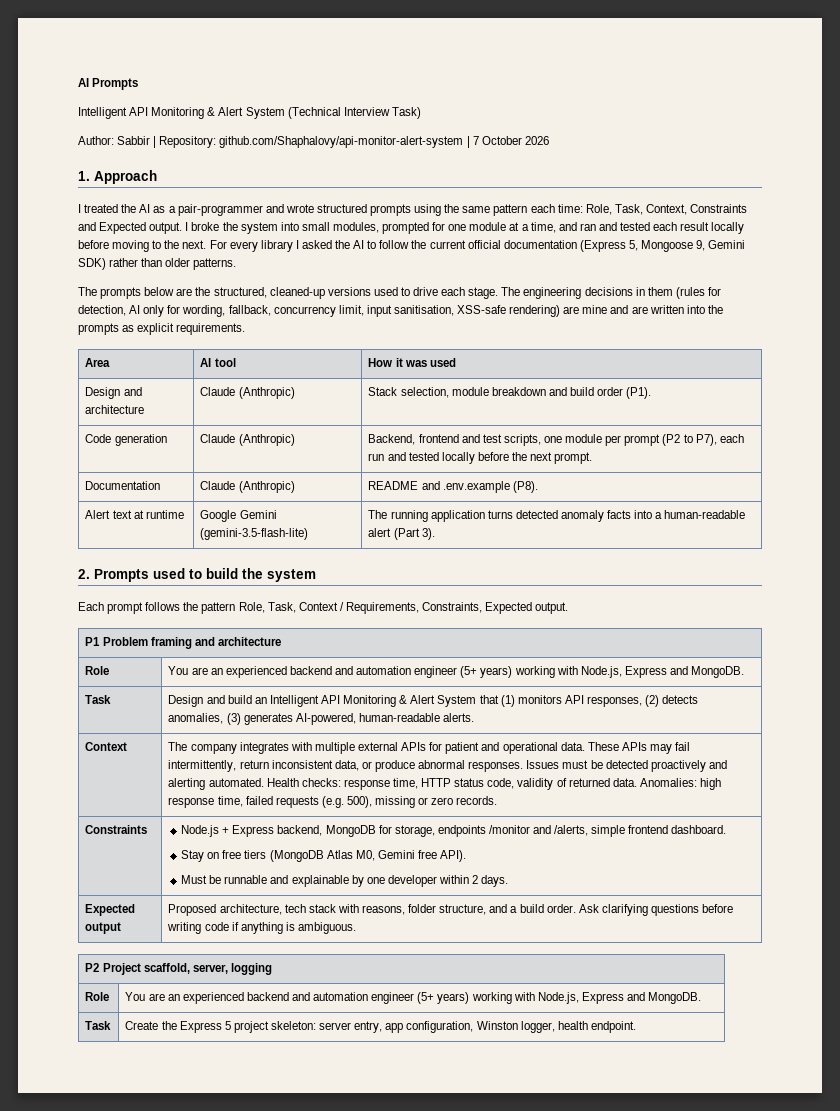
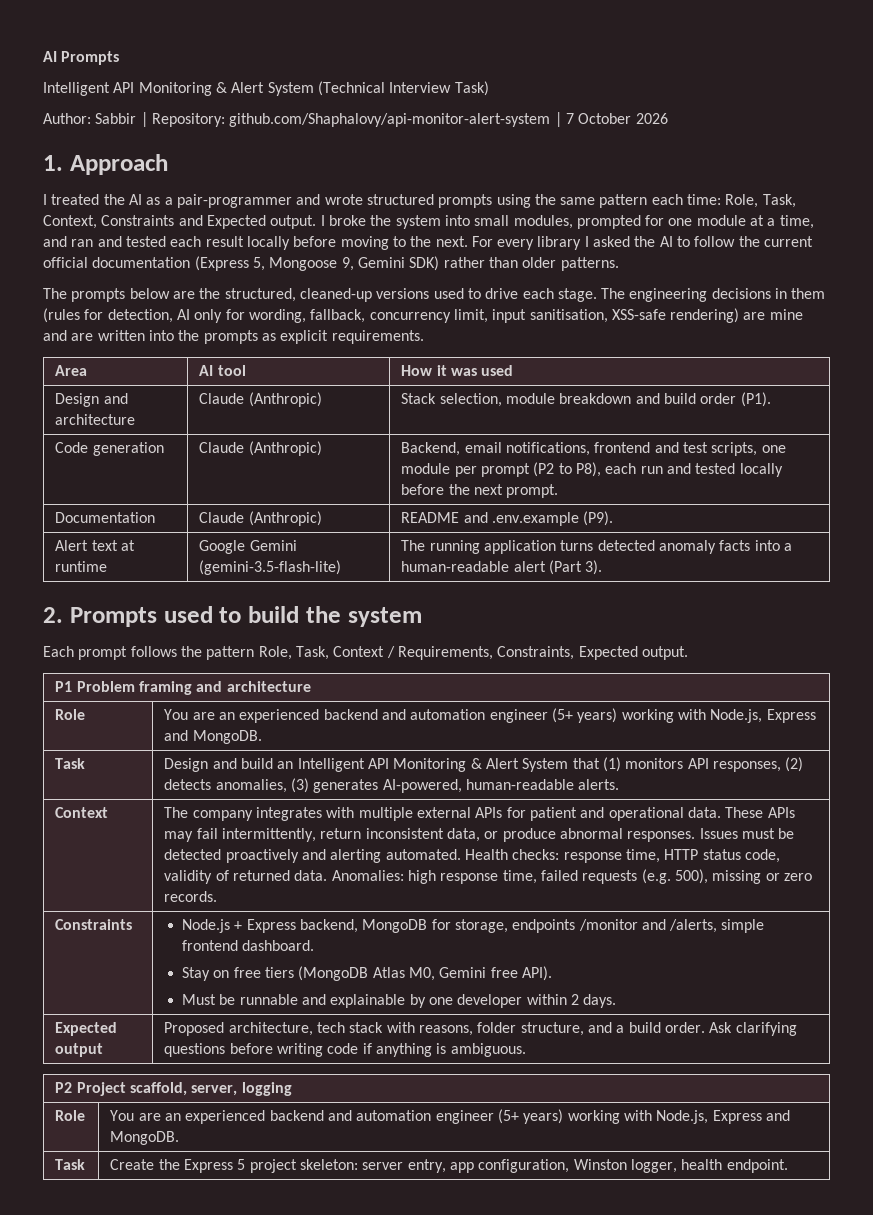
- Code generation | Claude (Anthropic) | Backend, frontend and test scripts, one module per prompt (P2 to P7), each run and tested locally before the next prompt.
+ Code generation | Claude (Anthropic) | Backend, email notifications, frontend and test scripts, one module per prompt (P2 to P8), each run and tested locally before the next prompt.
- Documentation | Claude (Anthropic) | README and .env.example (P8).
+ Documentation | Claude (Anthropic) | README and .env.example (P9).

